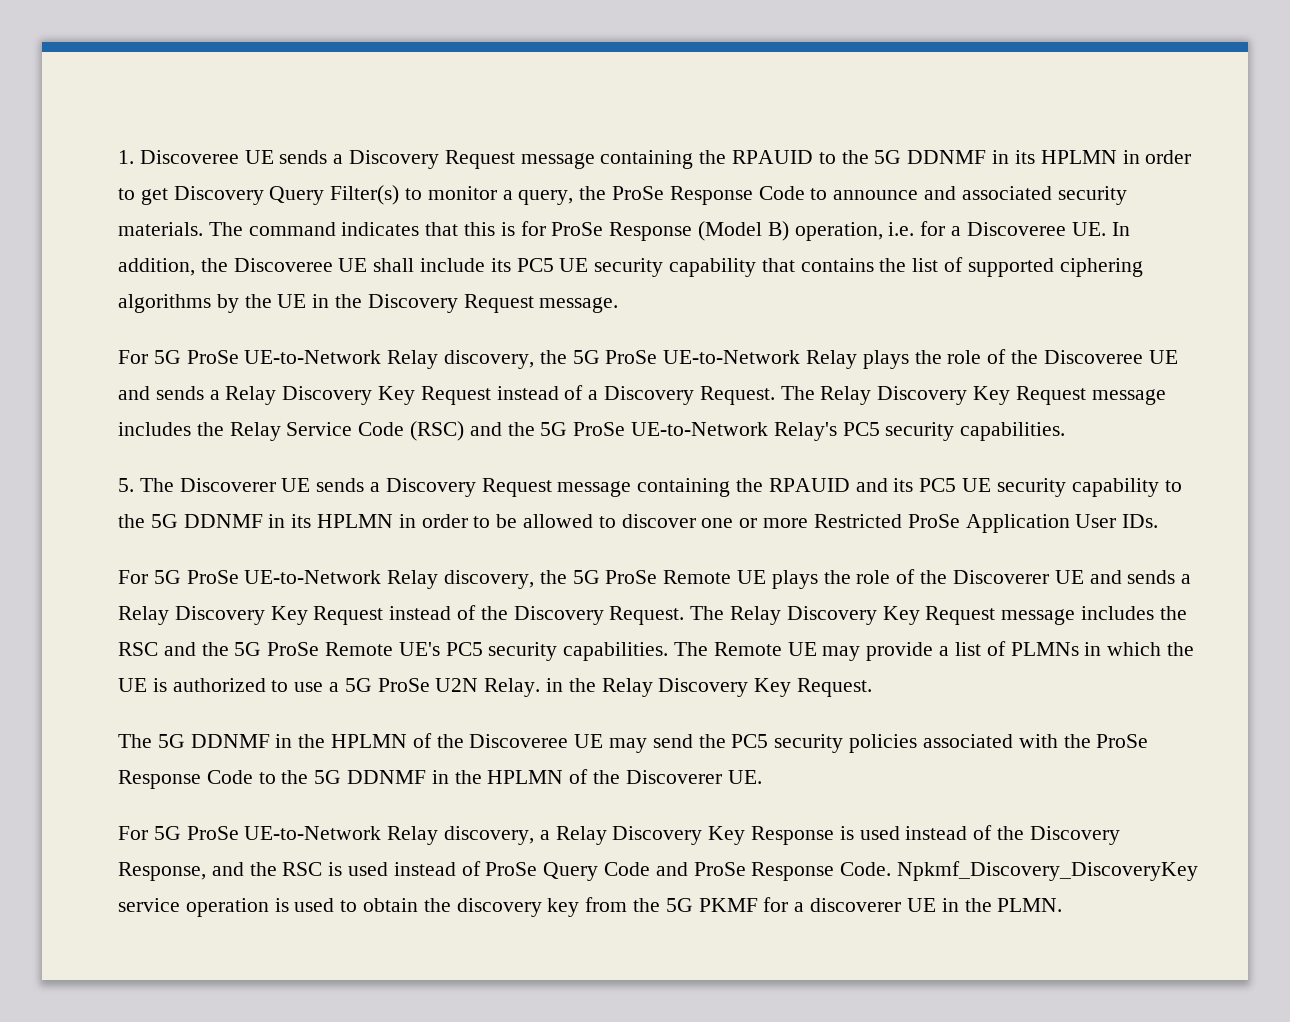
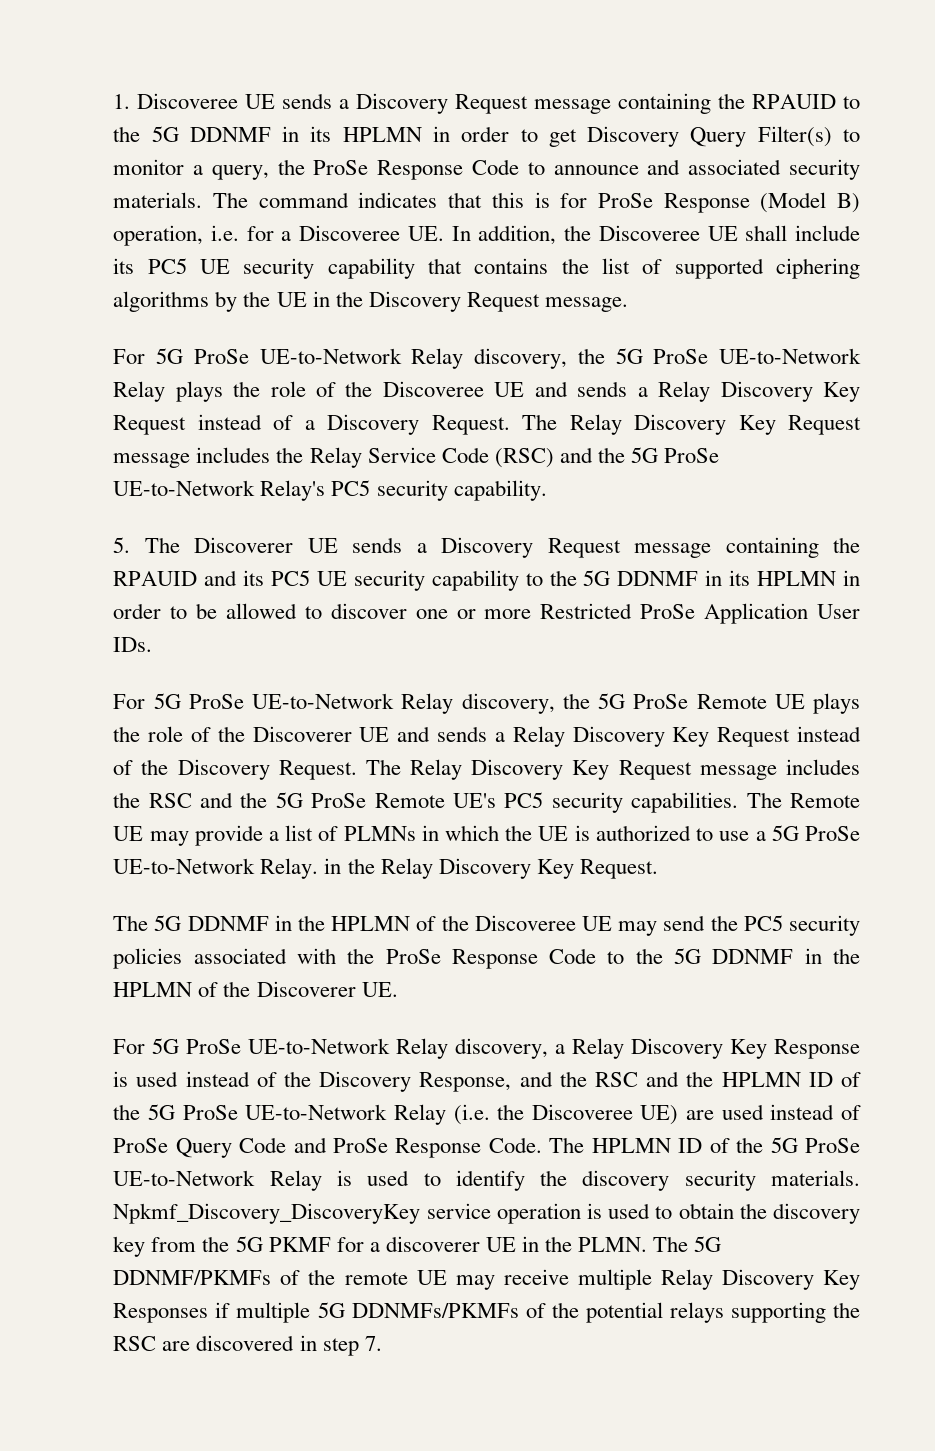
- The Relay Discovery Key Request message includes the Relay Service Code (RSC) and the 5G ProSe UE-to-Network Relay's PC5 security capabilities.
+ The Relay Discovery Key Request message includes the Relay Service Code (RSC) and the 5G ProSe UE-to-Network Relay's PC5 security capability.
- The Remote UE may provide a list of PLMNs in which the UE is authorized to use a 5G ProSe U2N Relay. in the Relay Discovery Key Request.
+ The Remote UE may provide a list of PLMNs in which the UE is authorized to use a 5G ProSe UE-to-Network Relay. in the Relay Discovery Key Request.
- For 5G ProSe UE-to-Network Relay discovery, a Relay Discovery Key Response is used instead of the Discovery Response, and the RSC is used instead of ProSe Query Code and ProSe Response Code.
+ For 5G ProSe UE-to-Network Relay discovery, a Relay Discovery Key Response is used instead of the Discovery Response, and the RSC and the HPLMN ID of the 5G ProSe UE-to-Network Relay (i.e. the Discoveree UE) are used instead of ProSe Query Code and ProSe Response Code.
+ The HPLMN ID of the 5G ProSe UE-to-Network Relay is used to identify the discovery security materials.
+ The 5G DDNMF/PKMFs of the remote UE may receive multiple Relay Discovery Key Responses if multiple 5G DDNMFs/PKMFs of the potential relays supporting the RSC are discovered in step 7.

